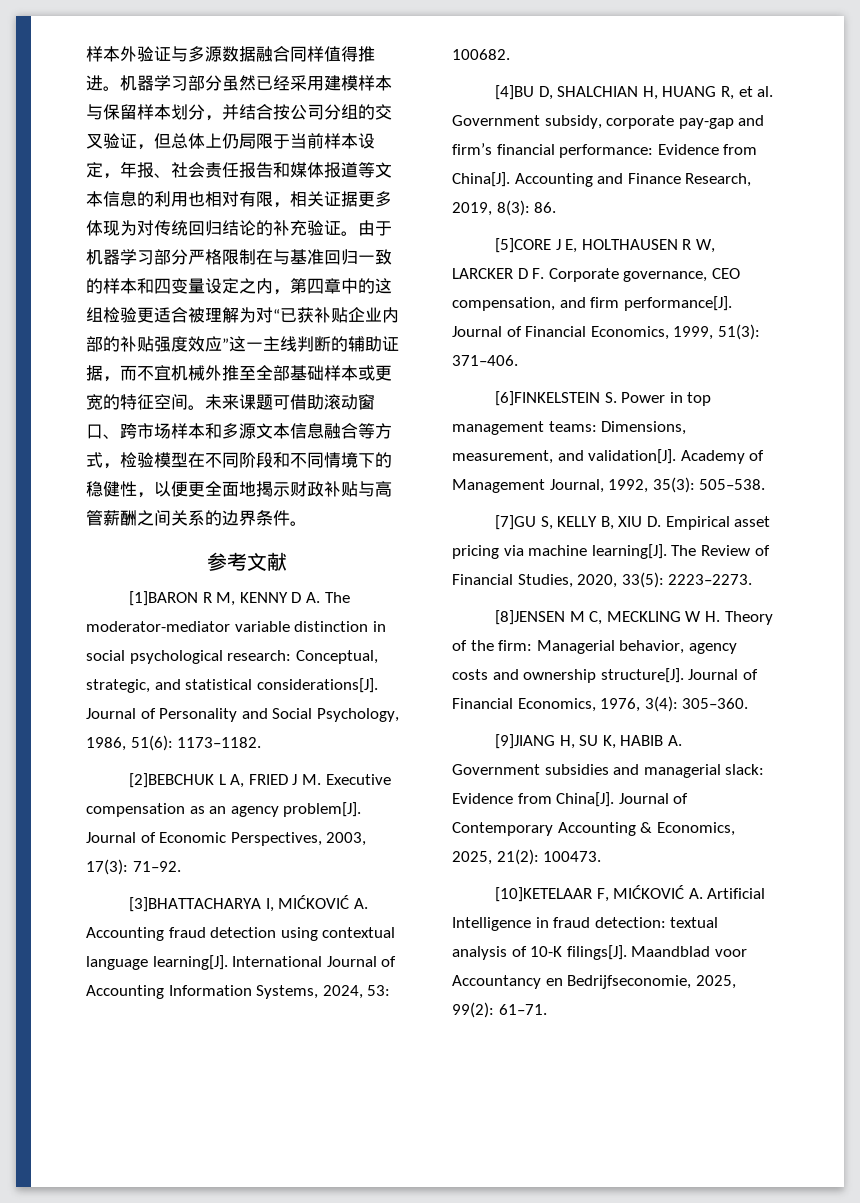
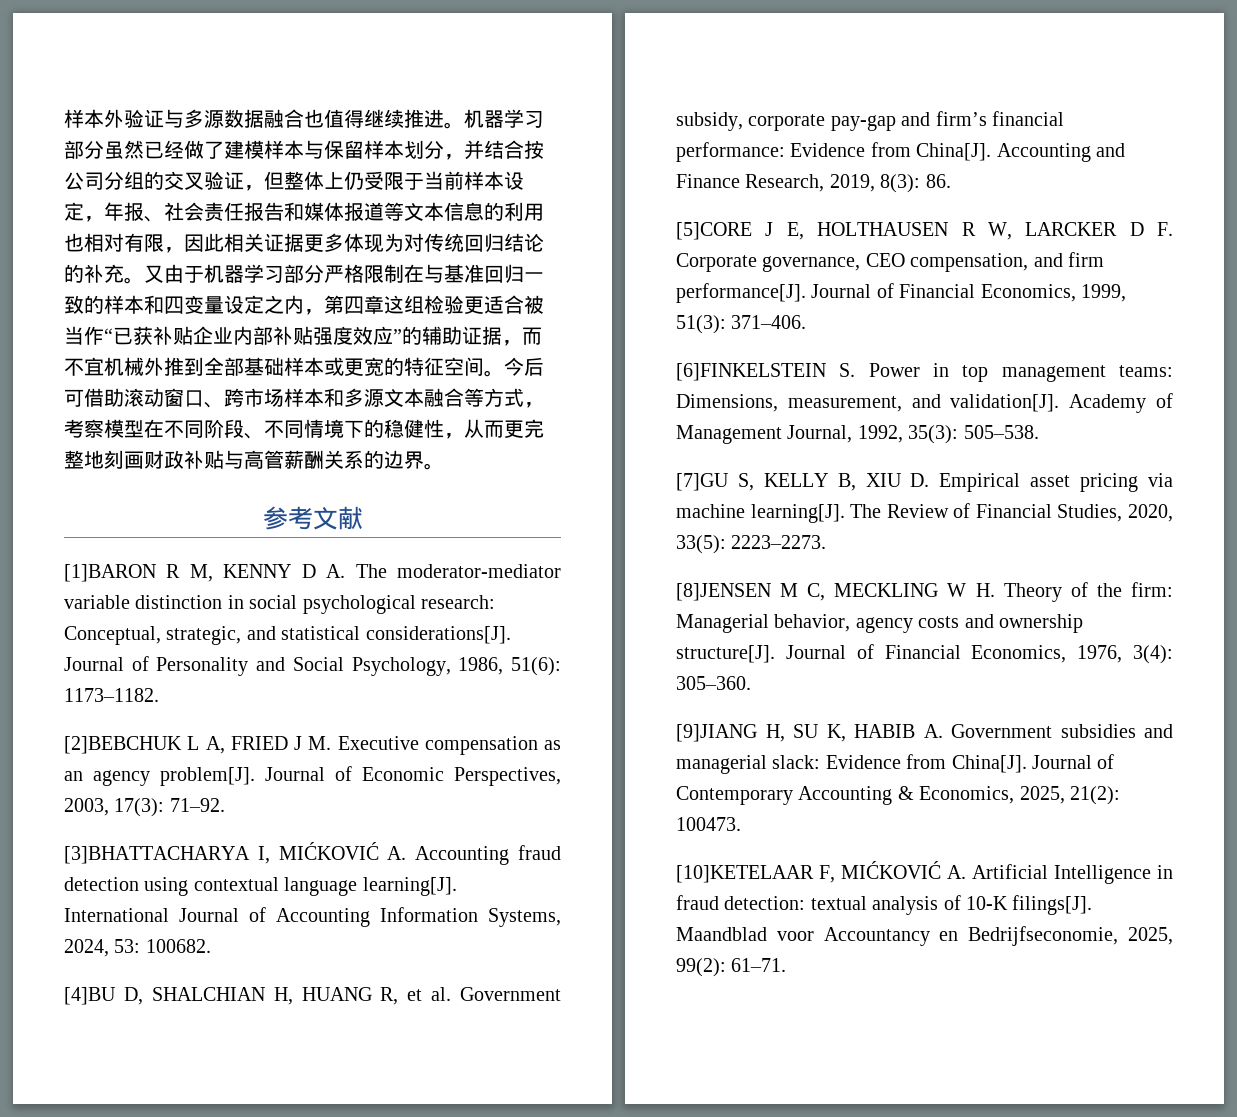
- 样本外验证与多源数据融合同样值得推进。
+ 样本外验证与多源数据融合也值得继续推进。
- 机器学习部分虽然已经采用建模样本与保留样本划分，并结合按公司分组的交叉验证，但总体上仍局限于当前样本设定，年报、社会责任报告和媒体报道等文本信息的利用也相对有限，相关证据更多体现为对传统回归结论的补充验证。由于机器学习部分严格限制在与基准回归一致的样本和四变量设定之内，第四章中的这组检验更适合被理解为对“已获补贴企业内部的补贴强度效应”这一主线判断的辅助证据，而不宜机械外推至全部基础样本或更宽的特征空间。
+ 机器学习部分虽然已经做了建模样本与保留样本划分，并结合按公司分组的交叉验证，但整体上仍受限于当前样本设定，年报、社会责任报告和媒体报道等文本信息的利用也相对有限，因此相关证据更多体现为对传统回归结论的补充。又由于机器学习部分严格限制在与基准回归一致的样本和四变量设定之内，第四章这组检验更适合被当作“已获补贴企业内部补贴强度效应”的辅助证据，而不宜机械外推到全部基础样本或更宽的特征空间。
- 未来课题可借助滚动窗口、跨市场样本和多源文本信息融合等方式，检验模型在不同阶段和不同情境下的稳健性，以便更全面地揭示财政补贴与高管薪酬之间关系的边界条件。
+ 今后可借助滚动窗口、跨市场样本和多源文本融合等方式，考察模型在不同阶段、不同情境下的稳健性，从而更完整地刻画财政补贴与高管薪酬关系的边界。

